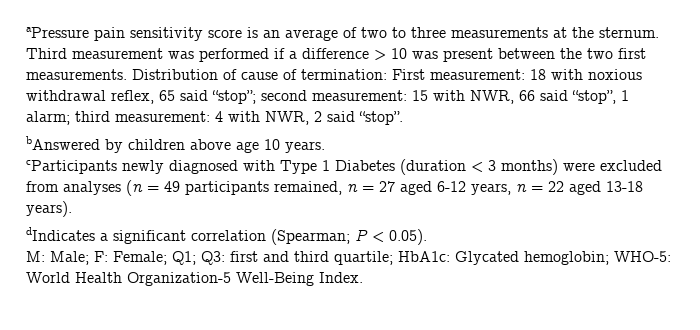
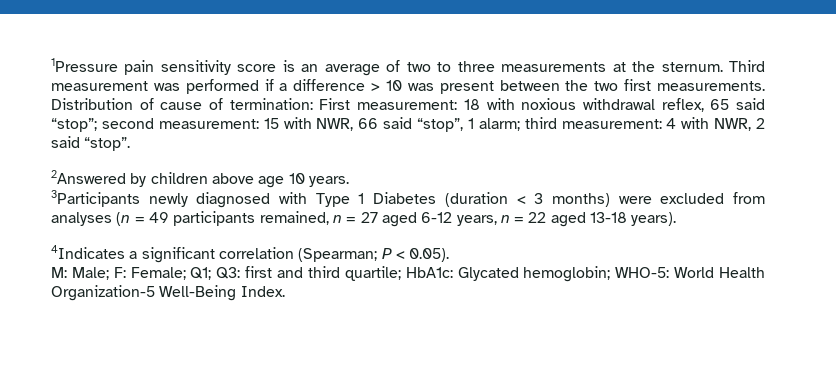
- aPressure pain sensitivity score is an average of two to three measurements at the sternum.
+ 1Pressure pain sensitivity score is an average of two to three measurements at the sternum.
- bAnswered by children above age 10 years.
+ 2Answered by children above age 10 years.
- cParticipants newly diagnosed with Type 1 Diabetes (duration < 3 months) were excluded from analyses (n = 49 participants remained, n = 27 aged 6-12 years, n = 22 aged 13-18 years).
+ 3Participants newly diagnosed with Type 1 Diabetes (duration < 3 months) were excluded from analyses (n = 49 participants remained, n = 27 aged 6-12 years, n = 22 aged 13-18 years).
- dIndicates a significant correlation (Spearman; P < 0.05).
+ 4Indicates a significant correlation (Spearman; P < 0.05).

